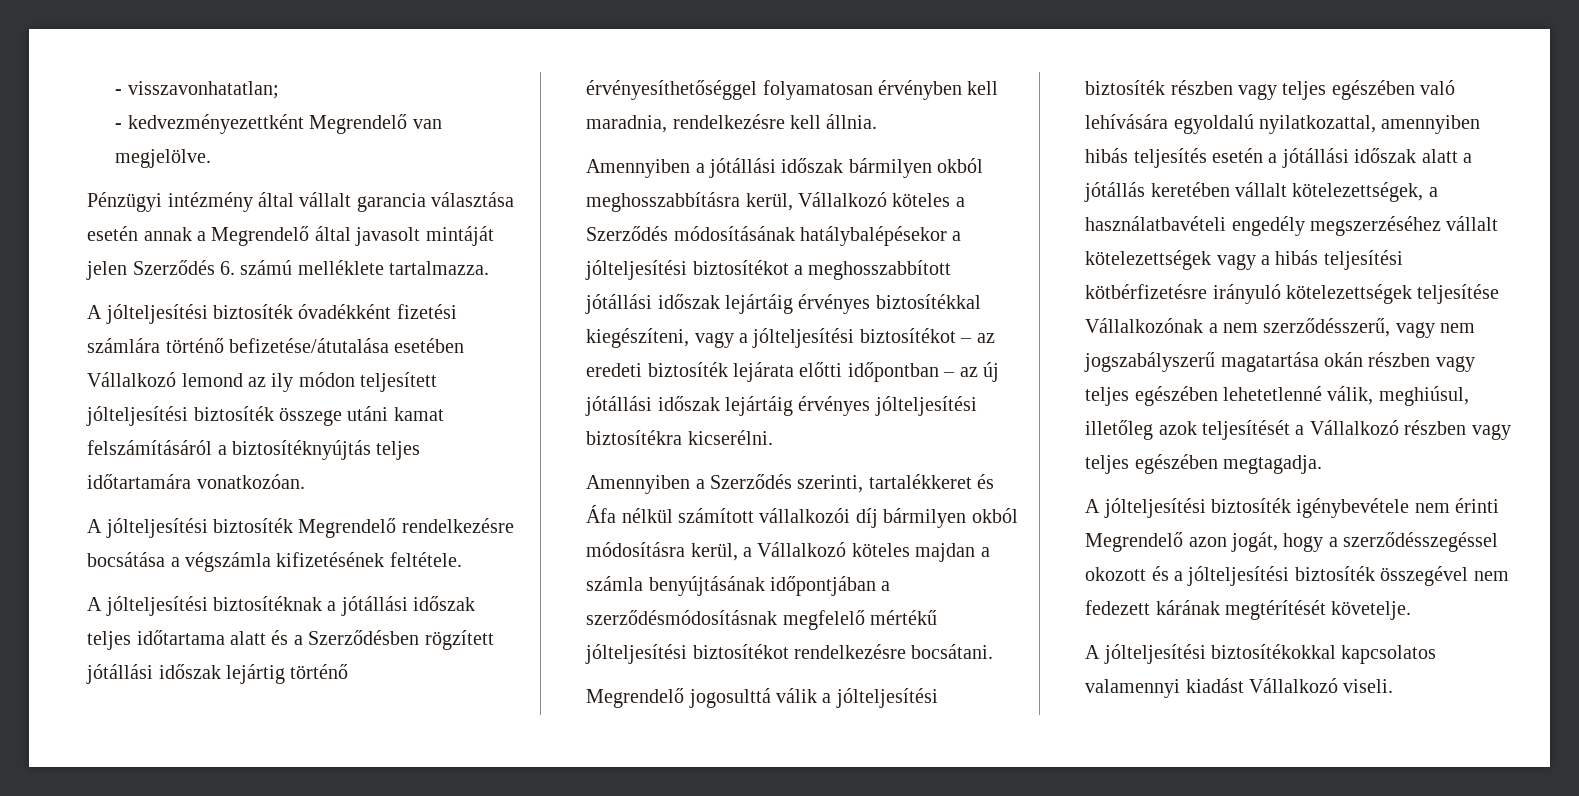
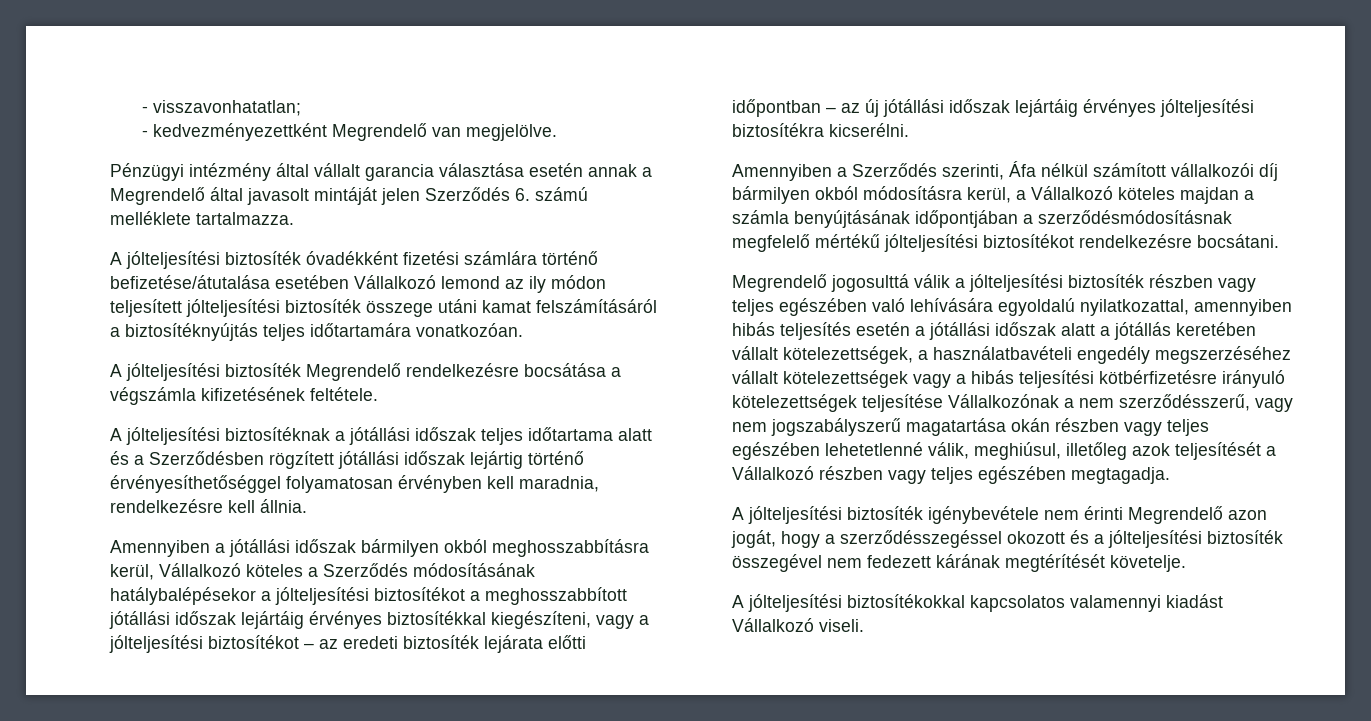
- Amennyiben a Szerződés szerinti, tartalékkeret és Áfa nélkül számított vállalkozói díj bármilyen okból módosításra kerül, a Vállalkozó köteles majdan a számla benyújtásának időpontjában a szerződésmódosításnak megfelelő mértékű jólteljesítési biztosítékot rendelkezésre bocsátani.
+ Amennyiben a Szerződés szerinti, Áfa nélkül számított vállalkozói díj bármilyen okból módosításra kerül, a Vállalkozó köteles majdan a számla benyújtásának időpontjában a szerződésmódosításnak megfelelő mértékű jólteljesítési biztosítékot rendelkezésre bocsátani.

